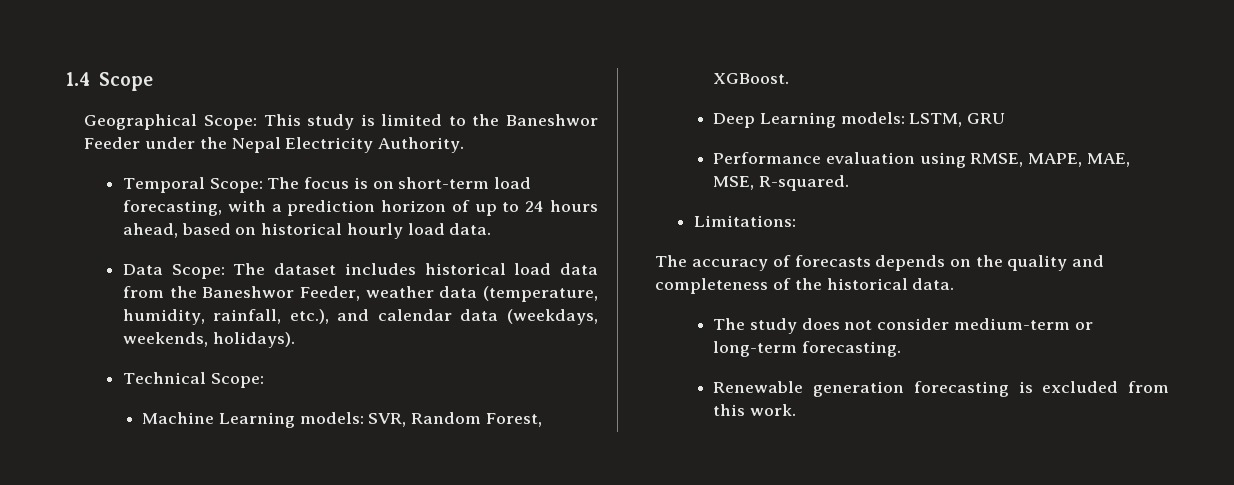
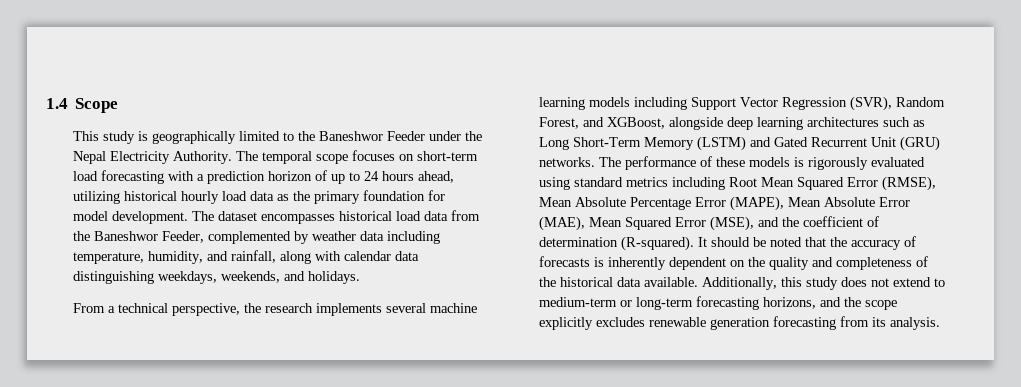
- Geographical Scope: This study is limited to the Baneshwor Feeder under the Nepal Electricity Authority.
- Temporal Scope: The focus is on short-term load forecasting, with a prediction horizon of up to 24 hours ahead, based on historical hourly load data.
- Data Scope: The dataset includes historical load data from the Baneshwor Feeder, weather data (temperature, humidity, rainfall, etc.), and calendar data (weekdays, weekends, holidays).
- Technical Scope:
- Machine Learning models: SVR, Random Forest, XGBoost.
- Deep Learning models: LSTM, GRU
- Performance evaluation using RMSE, MAPE, MAE, MSE, R-squared.
- Limitations:
- The accuracy of forecasts depends on the quality and completeness of the historical data.
- The study does not consider medium-term or long-term forecasting.
- Renewable generation forecasting is excluded from this work.
+ This study is geographically limited to the Baneshwor Feeder under the Nepal Electricity Authority. The temporal scope focuses on short-term load forecasting with a prediction horizon of up to 24 hours ahead, utilizing historical hourly load data as the primary foundation for model development. The dataset encompasses historical load data from the Baneshwor Feeder, complemented by weather data including temperature, humidity, and rainfall, along with calendar data distinguishing weekdays, weekends, and holidays.
+ From a technical perspective, the research implements several machine learning models including Support Vector Regression (SVR), Random Forest, and XGBoost, alongside deep learning architectures such as Long Short-Term Memory (LSTM) and Gated Recurrent Unit (GRU) networks. The performance of these models is rigorously evaluated using standard metrics including Root Mean Squared Error (RMSE), Mean Absolute Percentage Error (MAPE), Mean Absolute Error (MAE), Mean Squared Error (MSE), and the coefficient of determination (R-squared). It should be noted that the accuracy of forecasts is inherently dependent on the quality and completeness of the historical data available. Additionally, this study does not extend to medium-term or long-term forecasting horizons, and the scope explicitly excludes renewable generation forecasting from its analysis.

